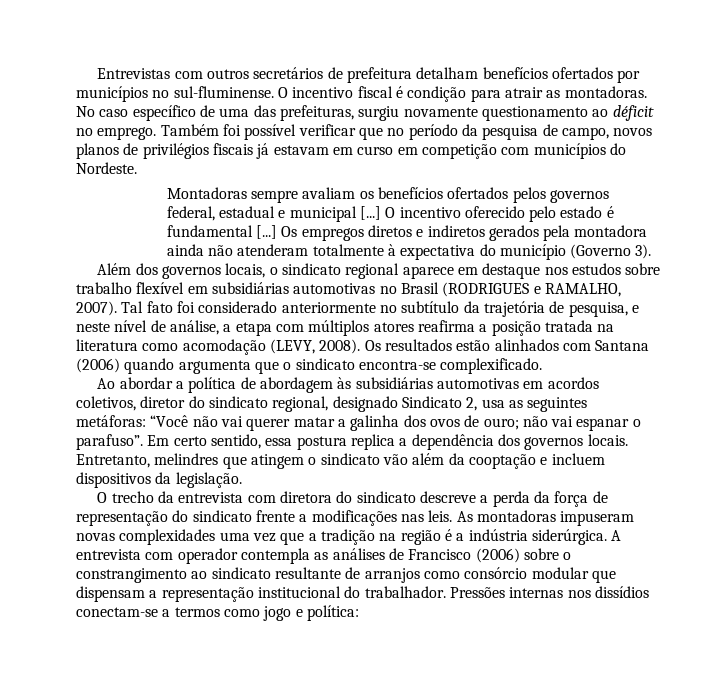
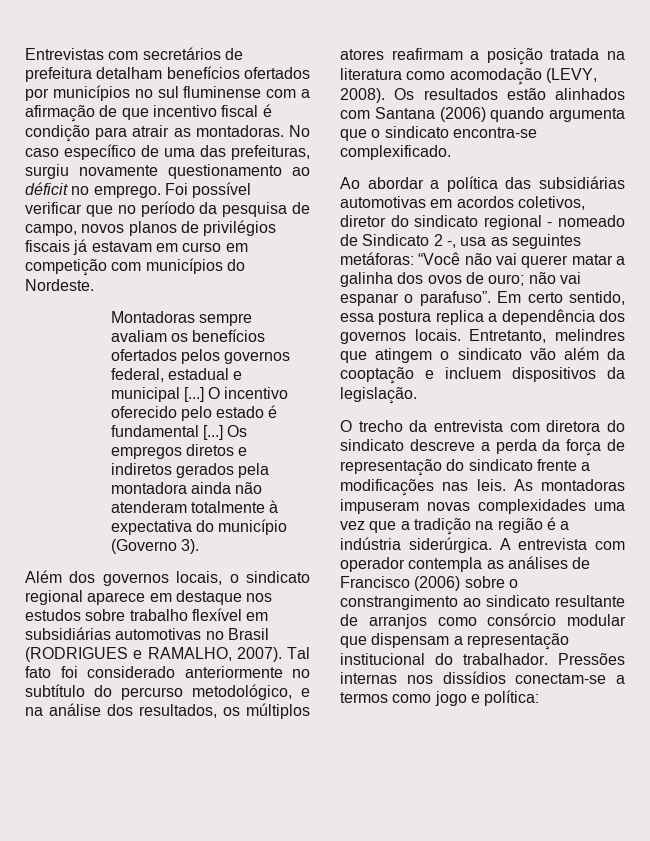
- Entrevistas com outros secretários de prefeitura detalham benefícios ofertados por municípios no sul-fluminense. O incentivo fiscal é condição para atrair as montadoras.
+ Entrevistas com secretários de prefeitura detalham benefícios ofertados por municípios no sul fluminense com a afirmação de que incentivo fiscal é condição para atrair as montadoras.
- Também foi possível verificar que no período da pesquisa de campo, novos planos de privilégios fiscais já estavam em curso em competição com municípios do Nordeste.
+ Foi possível verificar que no período da pesquisa de campo, novos planos de privilégios fiscais já estavam em curso em competição com municípios do Nordeste.
- Tal fato foi considerado anteriormente no subtítulo da trajetória de pesquisa, e neste nível de análise, a etapa com múltiplos atores reafirma a posição tratada na literatura como acomodação (LEVY, 2008).
+ Tal fato foi considerado anteriormente no subtítulo do percurso metodológico, e na análise dos resultados, os múltiplos atores reafirmam a posição tratada na literatura como acomodação (LEVY, 2008).
- Ao abordar a política de abordagem às subsidiárias automotivas em acordos coletivos, diretor do sindicato regional, designado Sindicato 2, usa as seguintes metáforas: “Você não vai querer matar a galinha dos ovos de ouro; não vai espanar o parafuso”.
+ Ao abordar a política das subsidiárias automotivas em acordos coletivos, diretor do sindicato regional - nomeado de Sindicato 2 -, usa as seguintes metáforas: “Você não vai querer matar a galinha dos ovos de ouro; não vai espanar o parafuso”.

